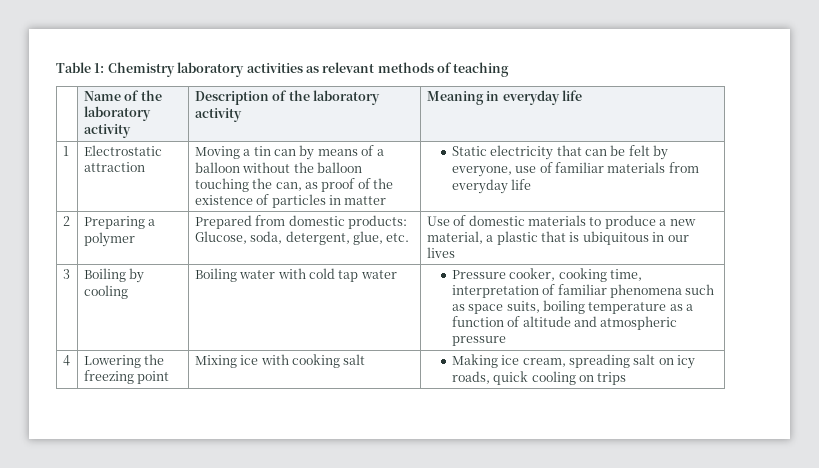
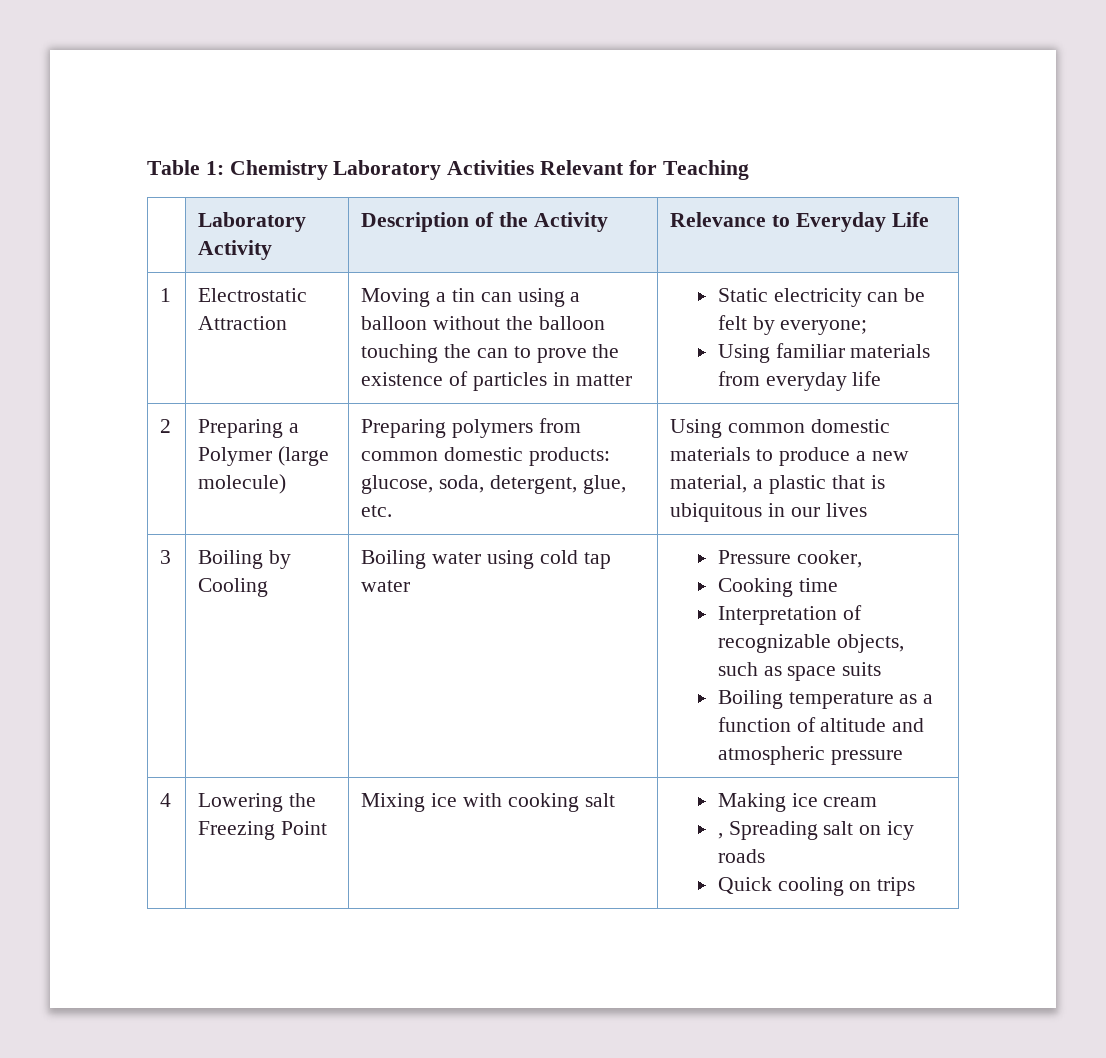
- Table 1: Chemistry laboratory activities as relevant methods of teaching
- | Name of the laboratory activity | Description of the laboratory activity | Meaning in everyday life
+ Table 1: Chemistry Laboratory Activities Relevant for Teaching
+ | Laboratory Activity | Description of the Activity | Relevance to Everyday Life
- Electrostatic attraction
+ Electrostatic Attraction
- Moving a tin can by means of a balloon without the balloon touching the can, as proof of the existence of particles in matter
+ Moving a tin can using a balloon without the balloon touching the can to prove the existence of particles in matter
- Static electricity that can be felt by everyone, use of familiar materials from everyday life
+ Static electricity can be felt by everyone;
+ Using familiar materials from everyday life
- 2 | Preparing a polymer | Prepared from domestic products: Glucose, soda, detergent, glue, etc. | Use of domestic materials to produce a new material, a plastic that is ubiquitous in our lives
+ 2 | Preparing a Polymer (large molecule) | Preparing polymers from common domestic products: glucose, soda, detergent, glue, etc. | Using common domestic materials to produce a new material, a plastic that is ubiquitous in our lives
- 3 | Boiling by cooling | Boiling water with cold tap water | Pressure cooker, cooking time, interpretation of familiar phenomena such as space suits, boiling temperature as a function of altitude and atmospheric pressure
+ 3 | Boiling by Cooling | Boiling water using cold tap water | Pressure cooker,
+ Cooking time
+ Interpretation of recognizable objects, such as space suits
+ Boiling temperature as a function of altitude and atmospheric pressure
- 4 | Lowering the freezing point | Mixing ice with cooking salt | Making ice cream, spreading salt on icy roads, quick cooling on trips
+ 4 | Lowering the Freezing Point | Mixing ice with cooking salt | Making ice cream
+ , Spreading salt on icy roads
+ Quick cooling on trips

